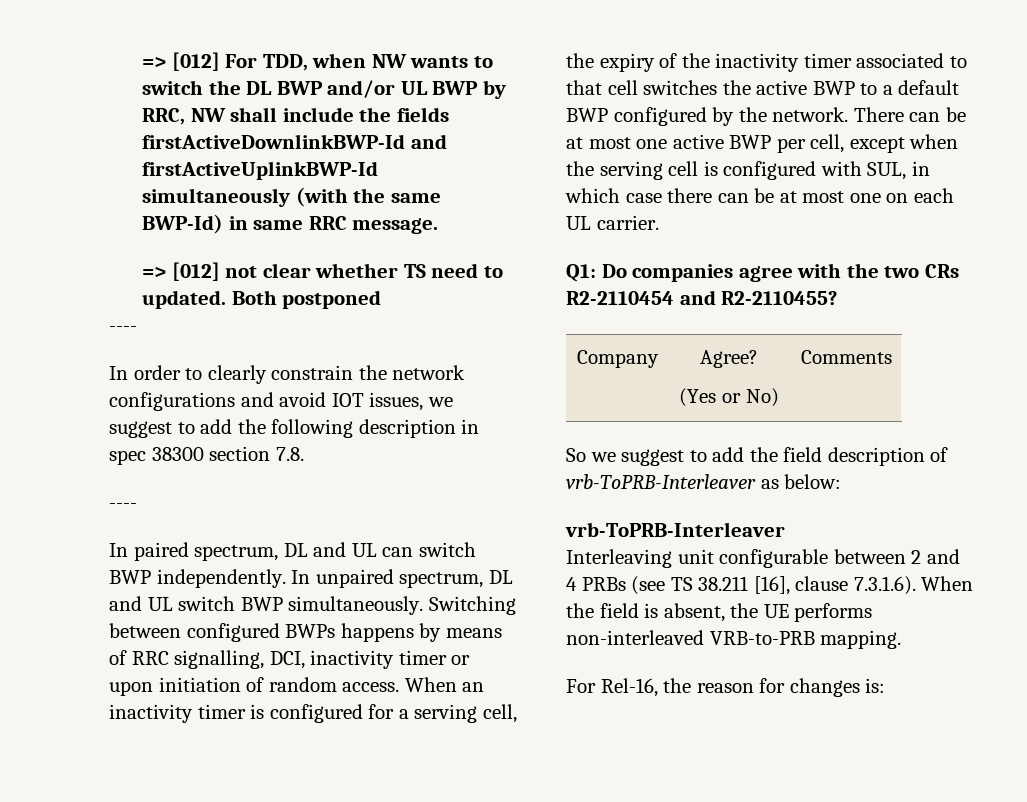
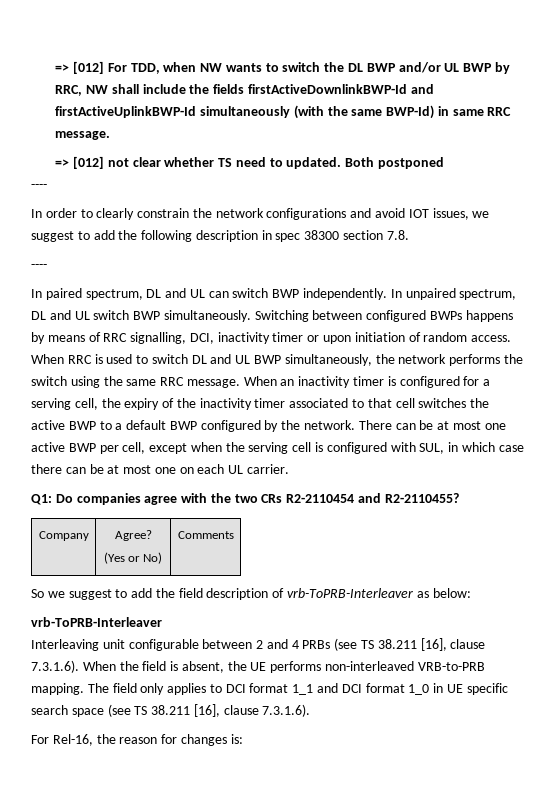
- When an inactivity timer is configured for a serving cell, the expiry of the inactivity timer associated to that cell switches the active BWP to a default BWP configured by the network.
+ When RRC is used to switch DL and UL BWP simultaneously, the network performs the switch using the same RRC message. When an inactivity timer is configured for a serving cell, the expiry of the inactivity timer associated to that cell switches the active BWP to a default BWP configured by the network.
+ The field only applies to DCI format 1_1 and DCI format 1_0 in UE specific search space (see TS 38.211 [16], clause 7.3.1.6).

